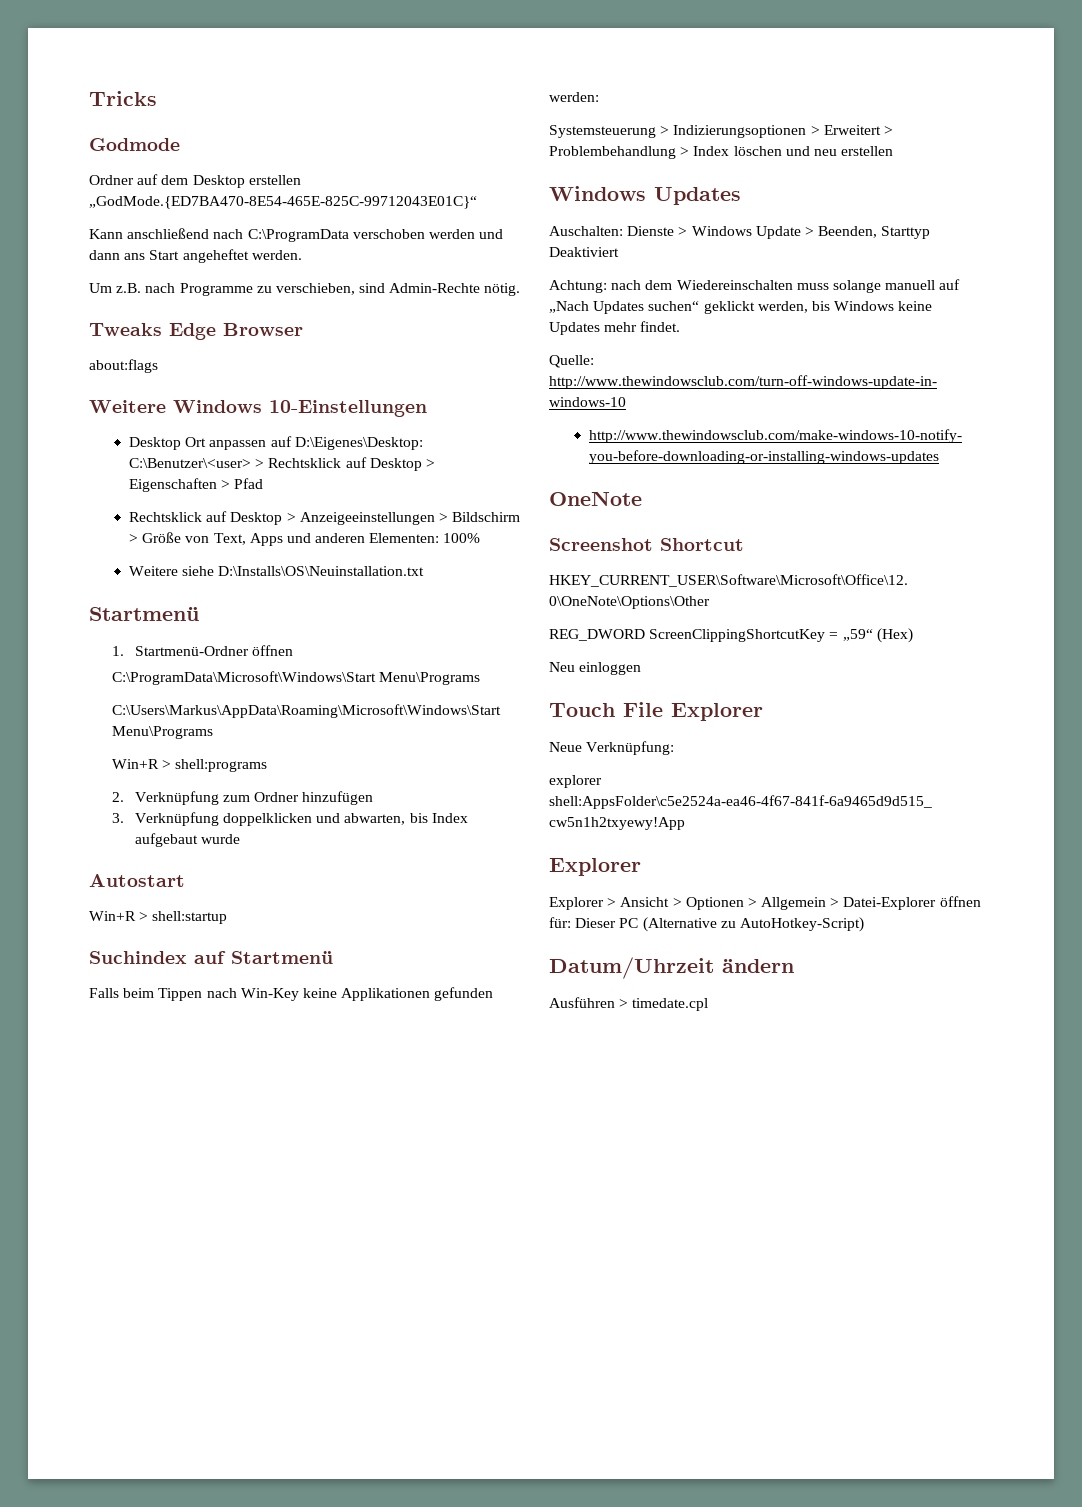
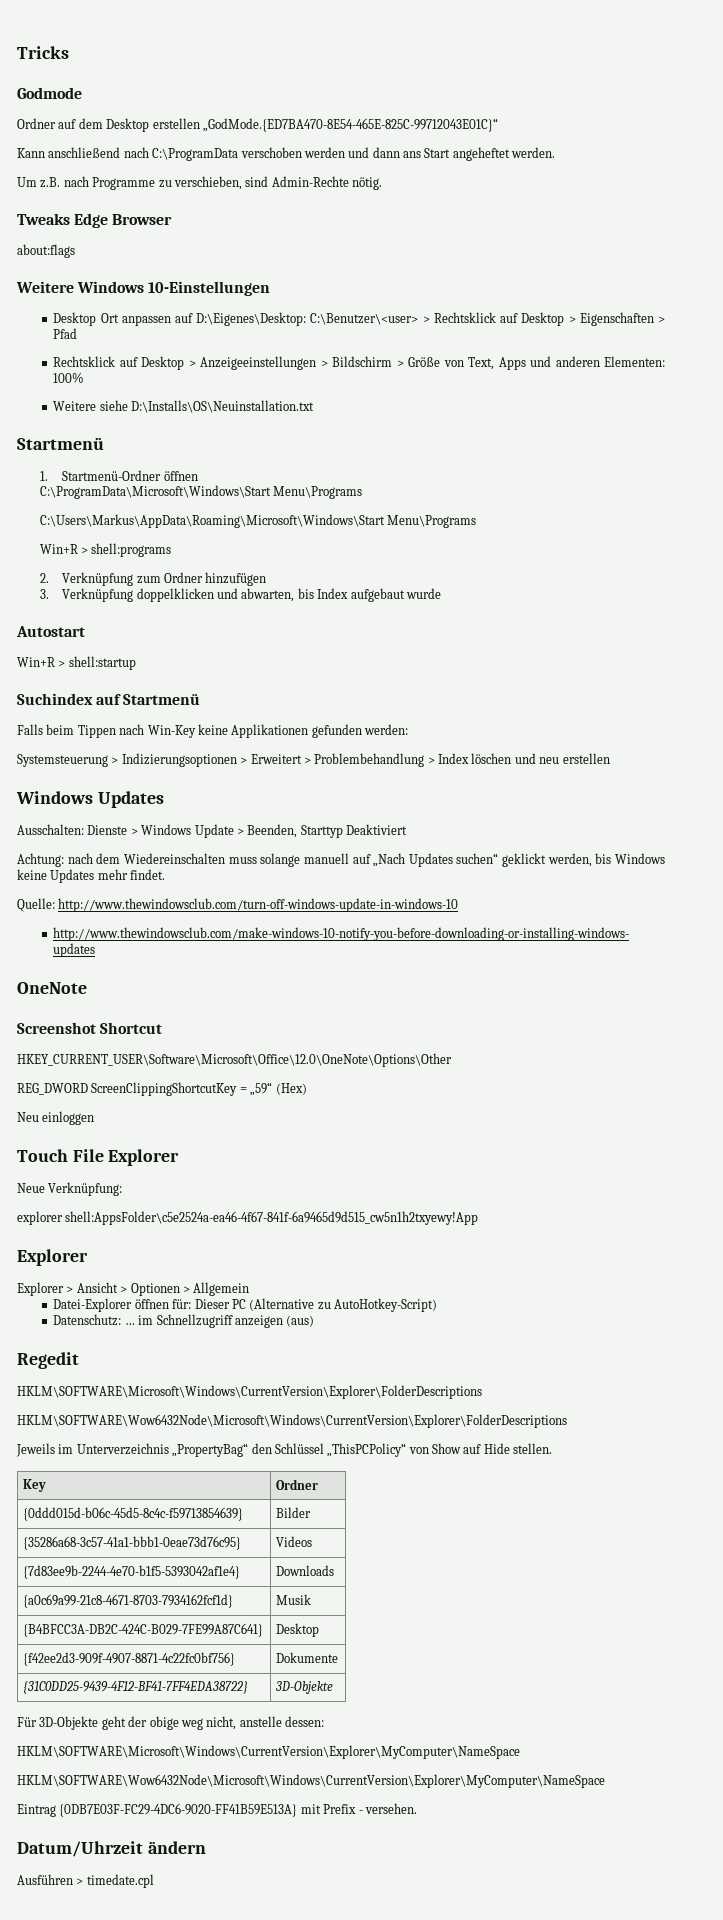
- Auschalten: Dienste > Windows Update > Beenden, Starttyp Deaktiviert
+ Ausschalten: Dienste > Windows Update > Beenden, Starttyp Deaktiviert
- Explorer > Ansicht > Optionen > Allgemein > Datei-Explorer öffnen für: Dieser PC (Alternative zu AutoHotkey-Script)
+ Explorer > Ansicht > Optionen > Allgemein
+ Datei-Explorer öffnen für: Dieser PC (Alternative zu AutoHotkey-Script)
+ Datenschutz: … im Schnellzugriff anzeigen (aus)
+ Regedit
+ HKLM\SOFTWARE\Microsoft\Windows\CurrentVersion\Explorer\FolderDescriptions
+ HKLM\SOFTWARE\Wow6432Node\Microsoft\Windows\CurrentVersion\Explorer\FolderDescriptions
+ Jeweils im Unterverzeichnis „PropertyBag“ den Schlüssel „ThisPCPolicy“ von Show auf Hide stellen.
+ Key | Ordner
+ {0ddd015d-b06c-45d5-8c4c-f59713854639} | Bilder
+ {35286a68-3c57-41a1-bbb1-0eae73d76c95} | Videos
+ {7d83ee9b-2244-4e70-b1f5-5393042af1e4} | Downloads
+ {a0c69a99-21c8-4671-8703-7934162fcf1d} | Musik
+ {B4BFCC3A-DB2C-424C-B029-7FE99A87C641} | Desktop
+ {f42ee2d3-909f-4907-8871-4c22fc0bf756} | Dokumente
+ {31C0DD25-9439-4F12-BF41-7FF4EDA38722} | 3D-Objekte
+ Für 3D-Objekte geht der obige weg nicht, anstelle dessen:
+ HKLM\SOFTWARE\Microsoft\Windows\CurrentVersion\Explorer\MyComputer\NameSpace
+ HKLM\SOFTWARE\Wow6432Node\Microsoft\Windows\CurrentVersion\Explorer\MyComputer\NameSpace
+ Eintrag {0DB7E03F-FC29-4DC6-9020-FF41B59E513A} mit Prefix - versehen.

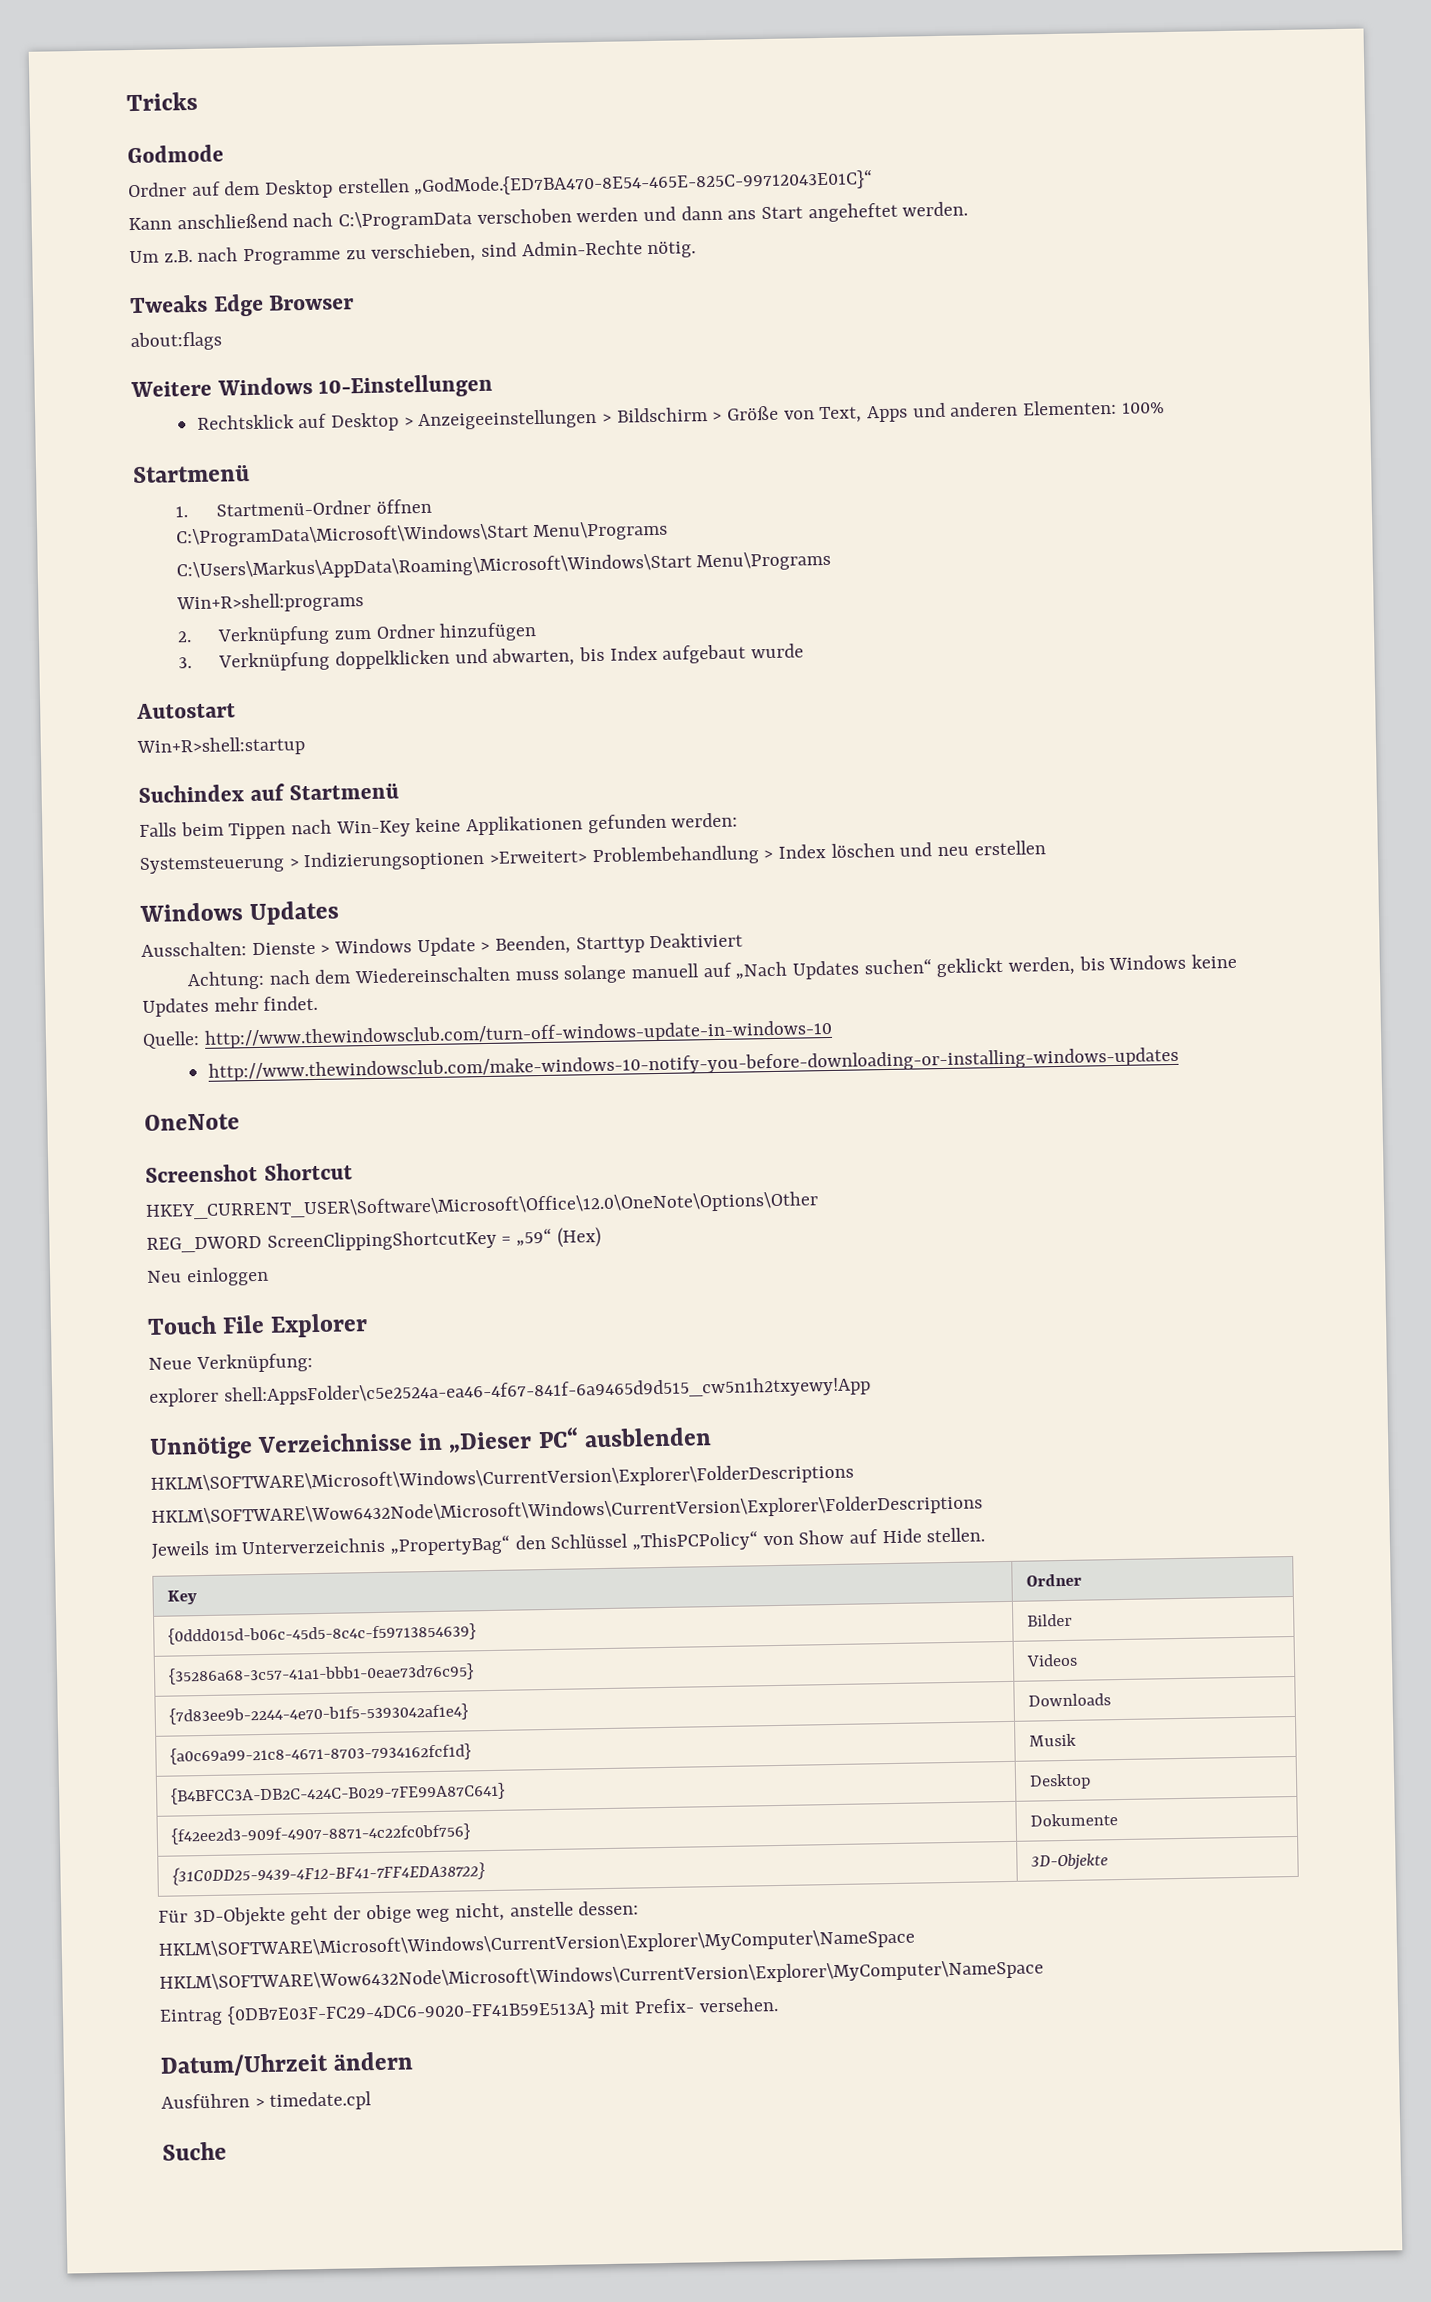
- Desktop Ort anpassen auf D:\Eigenes\Desktop: C:\Benutzer\<user> > Rechtsklick auf Desktop > Eigenschaften > Pfad
- Weitere siehe D:\Installs\OS\Neuinstallation.txt
- Win+R > shell:programs
+ Win+R>shell:programs
- Win+R > shell:startup
+ Win+R>shell:startup
- Systemsteuerung > Indizierungsoptionen > Erweitert > Problembehandlung > Index löschen und neu erstellen
+ Systemsteuerung > Indizierungsoptionen >Erweitert> Problembehandlung > Index löschen und neu erstellen
  explorer shell:AppsFolder\c5e2524a-ea46-4f67-841f-6a9465d9d515_cw5n1h2txyewy!App
- Explorer
- Explorer > Ansicht > Optionen > Allgemein
- Datei-Explorer öffnen für: Dieser PC (Alternative zu AutoHotkey-Script)
- Datenschutz: … im Schnellzugriff anzeigen (aus)
- Regedit
+ Unnötige Verzeichnisse in „Dieser PC“ ausblenden
- Eintrag {0DB7E03F-FC29-4DC6-9020-FF41B59E513A} mit Prefix - versehen.
+ Eintrag {0DB7E03F-FC29-4DC6-9020-FF41B59E513A} mit Prefix- versehen.
+ Suche

